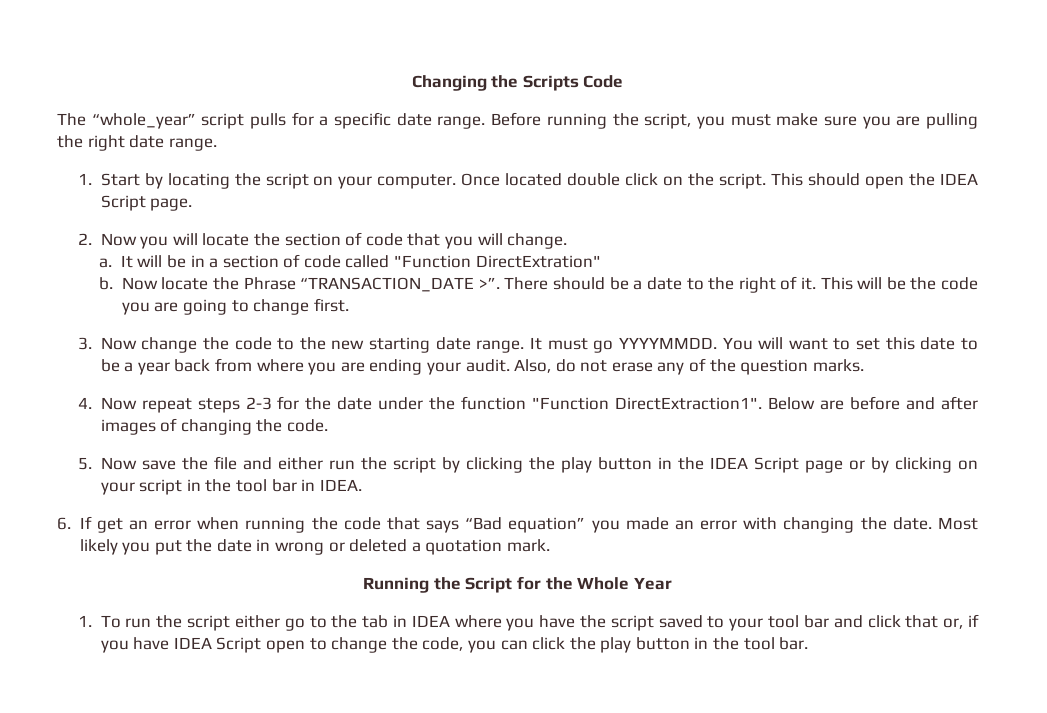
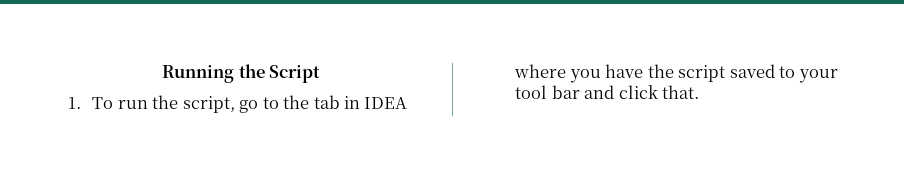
- Changing the Scripts Code
- The “whole_year” script pulls for a specific date range. Before running the script, you must make sure you are pulling the right date range.
- 1. Start by locating the script on your computer. Once located double click on the script. This should open the IDEA Script page.
- 2. Now you will locate the section of code that you will change.
- a. It will be in a section of code called "Function DirectExtration"
- b. Now locate the Phrase “TRANSACTION_DATE >”. There should be a date to the right of it. This will be the code you are going to change first.
- 3. Now change the code to the new starting date range. It must go YYYYMMDD. You will want to set this date to be a year back from where you are ending your audit. Also, do not erase any of the question marks.
- 4. Now repeat steps 2-3 for the date under the function "Function DirectExtraction1". Below are before and after images of changing the code.
- 5. Now save the file and either run the script by clicking the play button in the IDEA Script page or by clicking on your script in the tool bar in IDEA.
- 6. If get an error when running the code that says “Bad equation” you made an error with changing the date. Most likely you put the date in wrong or deleted a quotation mark.
- Running the Script for the Whole Year
+ Running the Script
- 1. To run the script either go to the tab in IDEA where you have the script saved to your tool bar and click that or, if you have IDEA Script open to change the code, you can click the play button in the tool bar.
+ 1. To run the script, go to the tab in IDEA where you have the script saved to your tool bar and click that.

